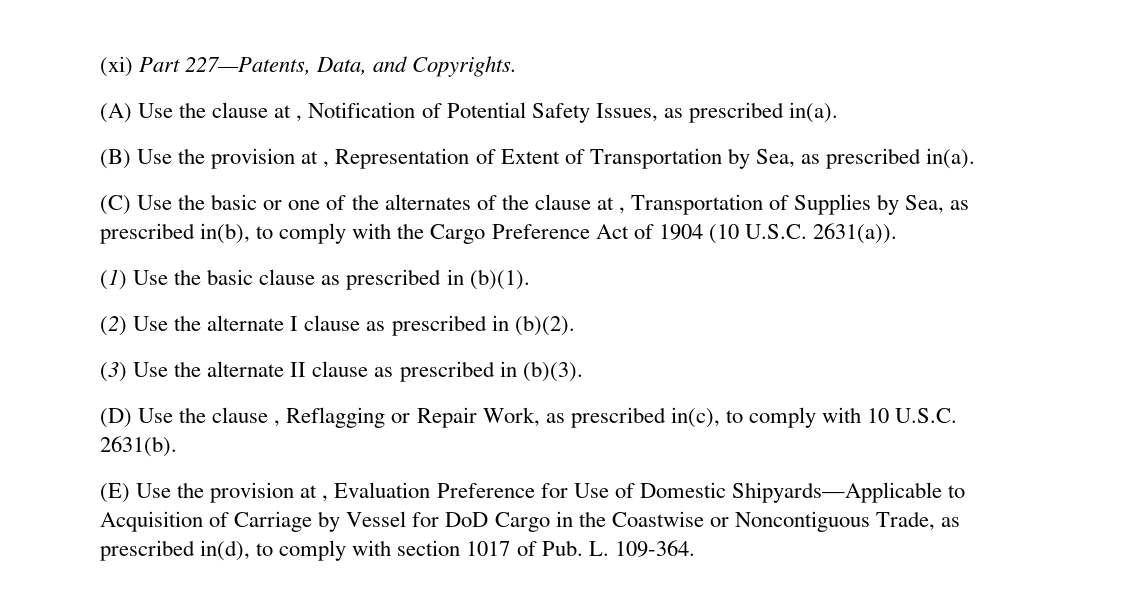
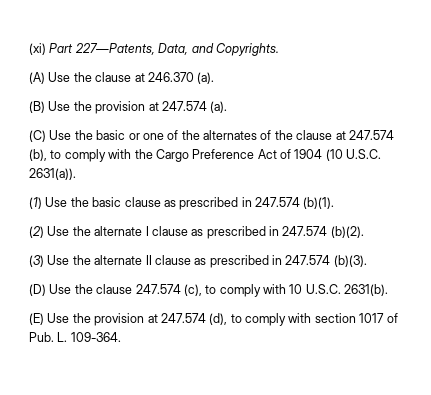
- (A) Use the clause at , Notification of Potential Safety Issues, as prescribed in(a).
+ (A) Use the clause at 246.370 (a).
- (B) Use the provision at , Representation of Extent of Transportation by Sea, as prescribed in(a).
+ (B) Use the provision at 247.574 (a).
- (C) Use the basic or one of the alternates of the clause at , Transportation of Supplies by Sea, as prescribed in(b), to comply with the Cargo Preference Act of 1904 (10 U.S.C. 2631(a)).
+ (C) Use the basic or one of the alternates of the clause at 247.574 (b), to comply with the Cargo Preference Act of 1904 (10 U.S.C. 2631(a)).
- (1) Use the basic clause as prescribed in (b)(1).
+ (1) Use the basic clause as prescribed in 247.574 (b)(1).
- (2) Use the alternate I clause as prescribed in (b)(2).
+ (2) Use the alternate I clause as prescribed in 247.574 (b)(2).
- (3) Use the alternate II clause as prescribed in (b)(3).
+ (3) Use the alternate II clause as prescribed in 247.574 (b)(3).
- (D) Use the clause , Reflagging or Repair Work, as prescribed in(c), to comply with 10 U.S.C. 2631(b).
+ (D) Use the clause 247.574 (c), to comply with 10 U.S.C. 2631(b).
- (E) Use the provision at , Evaluation Preference for Use of Domestic Shipyards—Applicable to Acquisition of Carriage by Vessel for DoD Cargo in the Coastwise or Noncontiguous Trade, as prescribed in(d), to comply with section 1017 of Pub. L. 109-364.
+ (E) Use the provision at 247.574 (d), to comply with section 1017 of Pub. L. 109-364.

